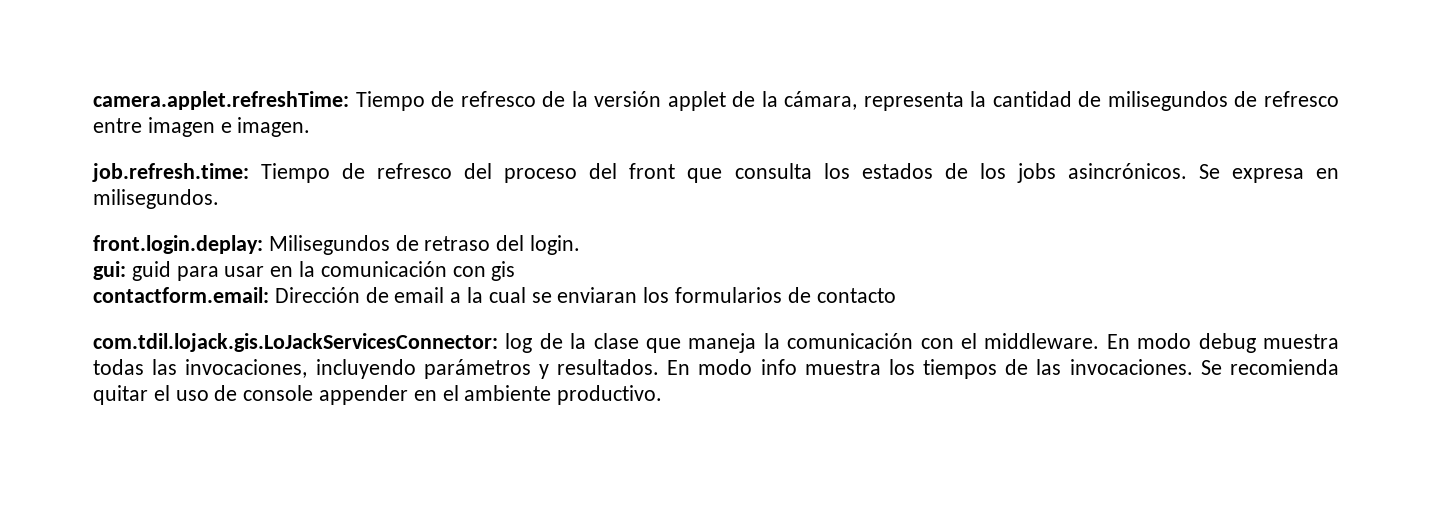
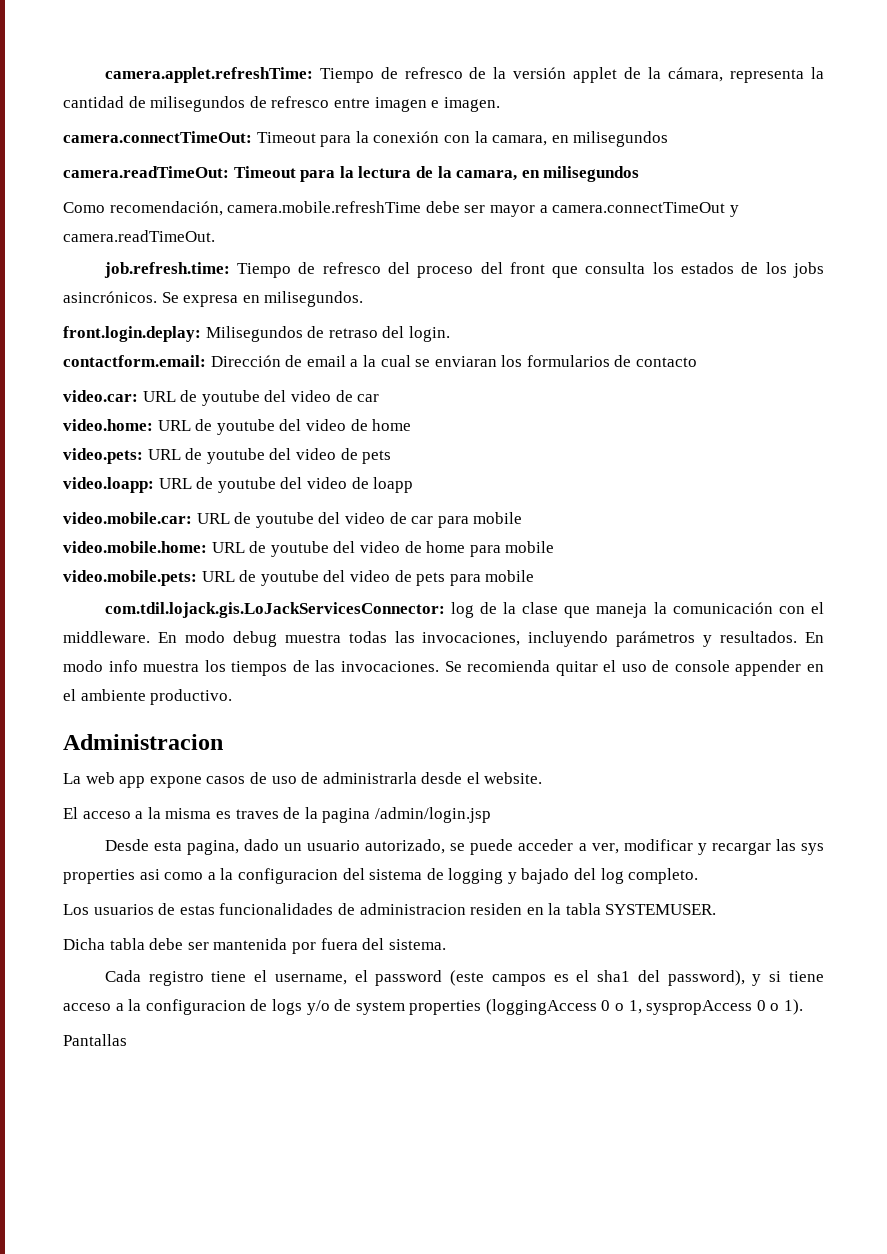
+ camera.connectTimeOut: Timeout para la conexión con la camara, en milisegundos
+ camera.readTimeOut: Timeout para la lectura de la camara, en milisegundos
+ Como recomendación, camera.mobile.refreshTime debe ser mayor a camera.connectTimeOut y camera.readTimeOut.
- gui: guid para usar en la comunicación con gis
+ video.car: URL de youtube del video de car
+ video.home: URL de youtube del video de home
+ video.pets: URL de youtube del video de pets
+ video.loapp: URL de youtube del video de loapp
+ video.mobile.car: URL de youtube del video de car para mobile
+ video.mobile.home: URL de youtube del video de home para mobile
+ video.mobile.pets: URL de youtube del video de pets para mobile
+ Administracion
+ La web app expone casos de uso de administrarla desde el website.
+ El acceso a la misma es traves de la pagina /admin/login.jsp
+ Desde esta pagina, dado un usuario autorizado, se puede acceder a ver, modificar y recargar las sys properties asi como a la configuracion del sistema de logging y bajado del log completo.
+ Los usuarios de estas funcionalidades de administracion residen en la tabla SYSTEMUSER.
+ Dicha tabla debe ser mantenida por fuera del sistema.
+ Cada registro tiene el username, el password (este campos es el sha1 del password), y si tiene acceso a la configuracion de logs y/o de system properties (loggingAccess 0 o 1, syspropAccess 0 o 1).
+ Pantallas

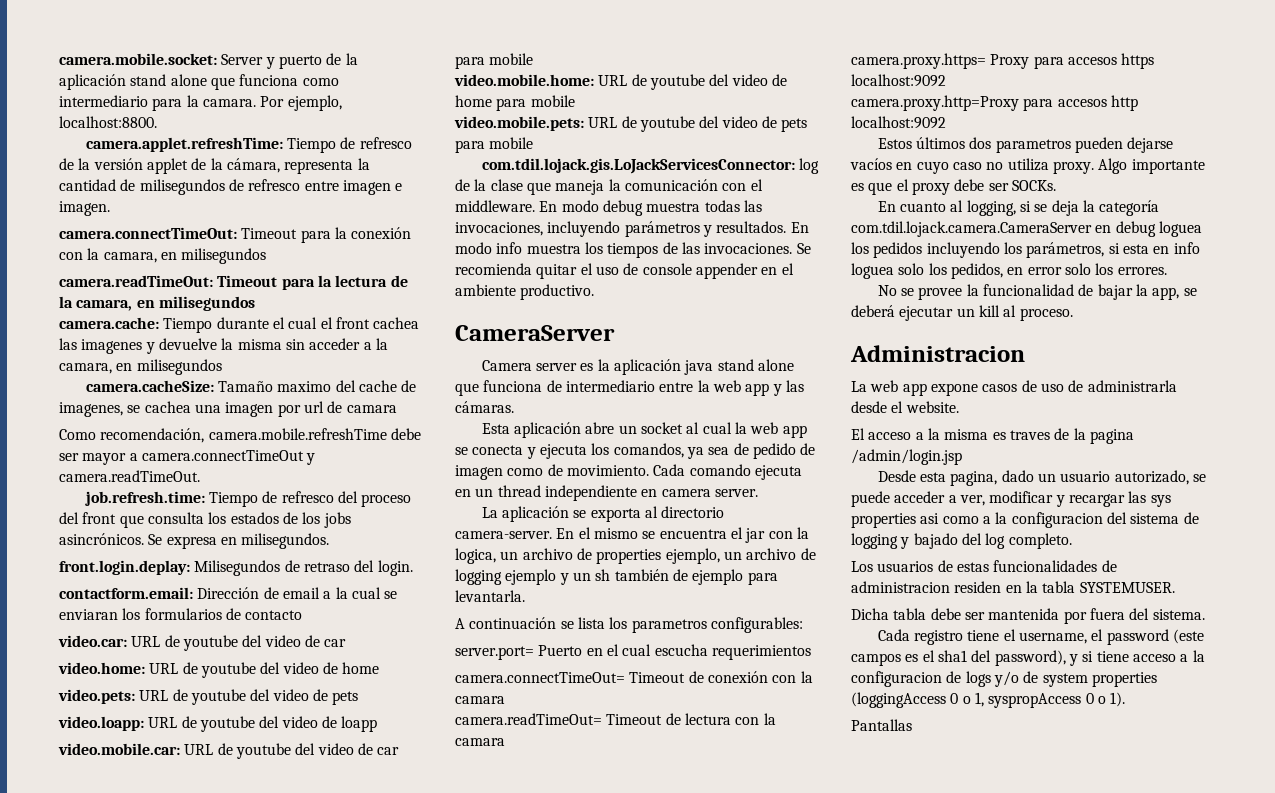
+ camera.mobile.socket: Server y puerto de la aplicación stand alone que funciona como intermediario para la camara. Por ejemplo, localhost:8800.
+ camera.cache: Tiempo durante el cual el front cachea las imagenes y devuelve la misma sin acceder a la camara, en milisegundos
+ camera.cacheSize: Tamaño maximo del cache de imagenes, se cachea una imagen por url de camara
+ CameraServer
+ Camera server es la aplicación java stand alone que funciona de intermediario entre la web app y las cámaras.
+ Esta aplicación abre un socket al cual la web app se conecta y ejecuta los comandos, ya sea de pedido de imagen como de movimiento. Cada comando ejecuta en un thread independiente en camera server.
+ La aplicación se exporta al directorio camera-server. En el mismo se encuentra el jar con la logica, un archivo de properties ejemplo, un archivo de logging ejemplo y un sh también de ejemplo para levantarla.
+ A continuación se lista los parametros configurables:
+ server.port= Puerto en el cual escucha requerimientos
+ camera.connectTimeOut= Timeout de conexión con la camara
+ camera.readTimeOut= Timeout de lectura con la camara
+ camera.proxy.https= Proxy para accesos https localhost:9092
+ camera.proxy.http=Proxy para accesos http localhost:9092
+ Estos últimos dos parametros pueden dejarse vacíos en cuyo caso no utiliza proxy. Algo importante es que el proxy debe ser SOCKs.
+ En cuanto al logging, si se deja la categoría com.tdil.lojack.camera.CameraServer en debug loguea los pedidos incluyendo los parámetros, si esta en info loguea solo los pedidos, en error solo los errores.
+ No se provee la funcionalidad de bajar la app, se deberá ejecutar un kill al proceso.

